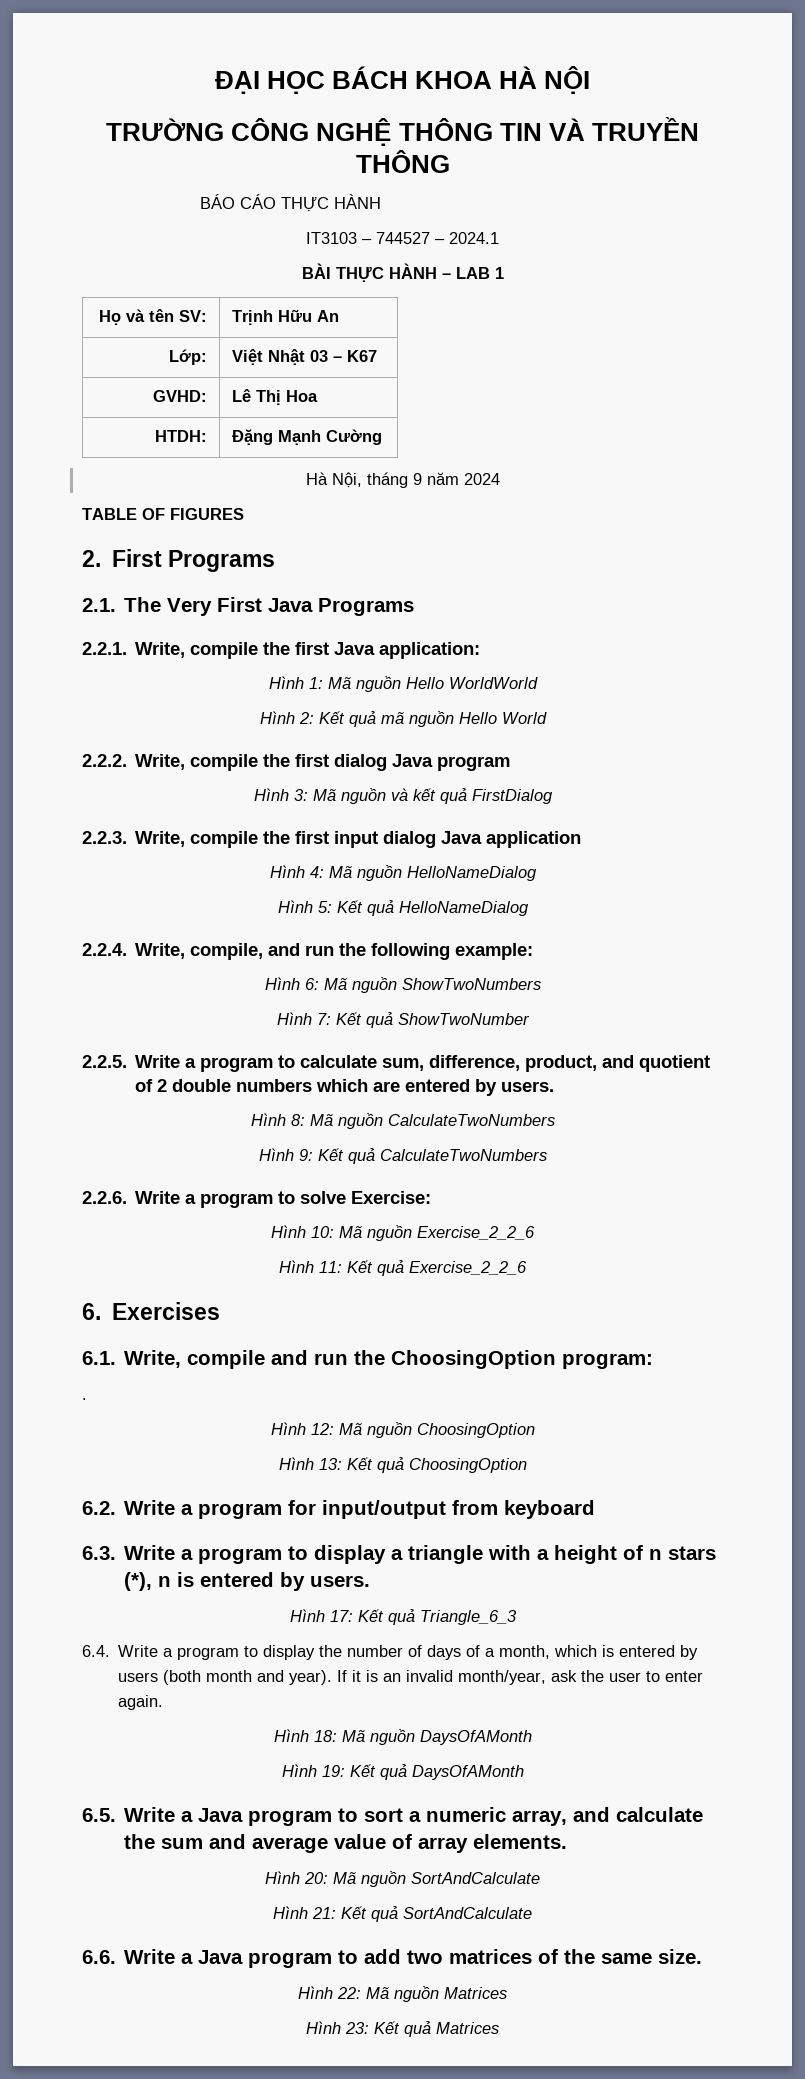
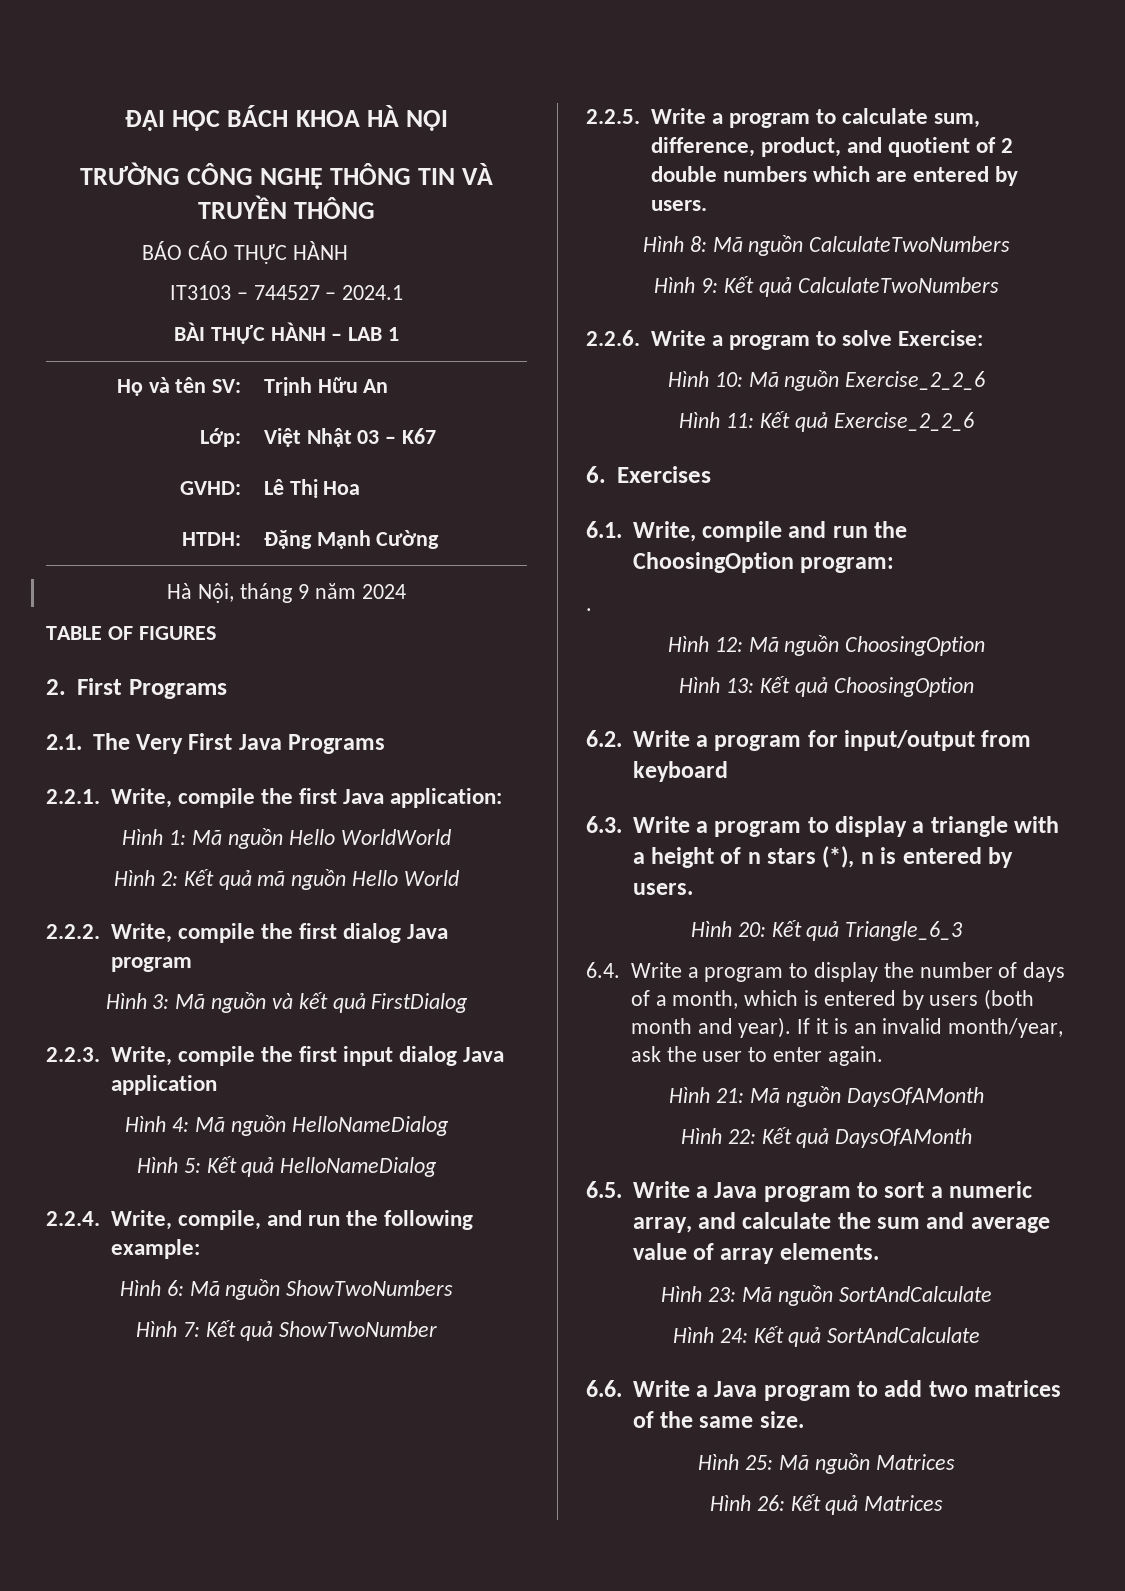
- Hình 17: Kết quả Triangle_6_3
+ Hình 20: Kết quả Triangle_6_3
- Hình 18: Mã nguồn DaysOfAMonth
+ Hình 21: Mã nguồn DaysOfAMonth
- Hình 19: Kết quả DaysOfAMonth
+ Hình 22: Kết quả DaysOfAMonth
- Hình 20: Mã nguồn SortAndCalculate
+ Hình 23: Mã nguồn SortAndCalculate
- Hình 21: Kết quả SortAndCalculate
+ Hình 24: Kết quả SortAndCalculate
- Hình 22: Mã nguồn Matrices
+ Hình 25: Mã nguồn Matrices
- Hình 23: Kết quả Matrices
+ Hình 26: Kết quả Matrices

